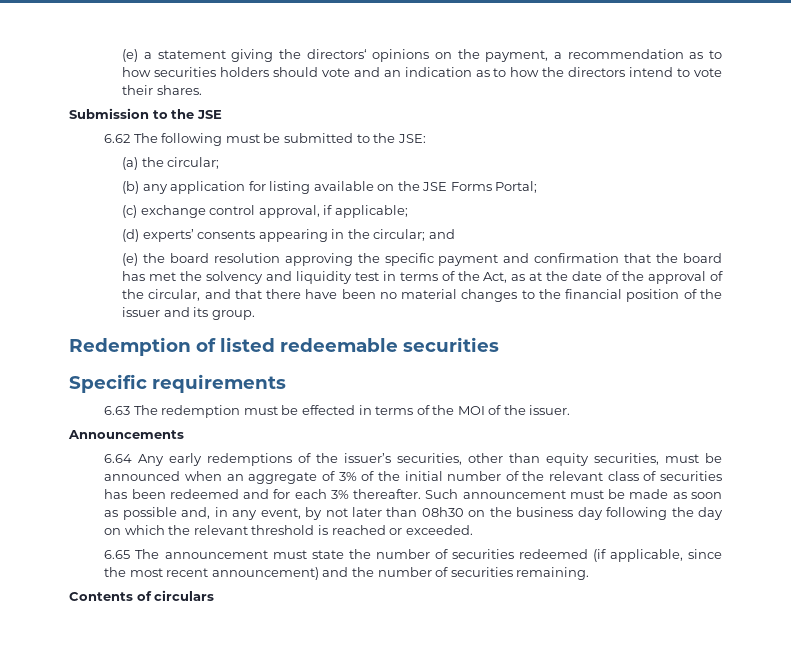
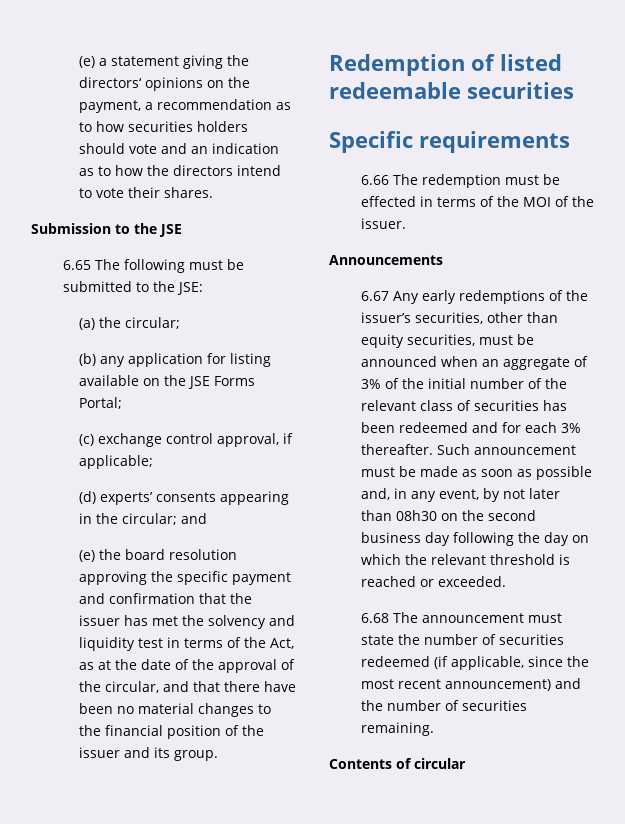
- 6.62 The following must be submitted to the JSE:
+ 6.65 The following must be submitted to the JSE:
- (e) the board resolution approving the specific payment and confirmation that the board has met the solvency and liquidity test in terms of the Act, as at the date of the approval of the circular, and that there have been no material changes to the financial position of the issuer and its group.
+ (e) the board resolution approving the specific payment and confirmation that the issuer has met the solvency and liquidity test in terms of the Act, as at the date of the approval of the circular, and that there have been no material changes to the financial position of the issuer and its group.
- 6.63 The redemption must be effected in terms of the MOI of the issuer.
+ 6.66 The redemption must be effected in terms of the MOI of the issuer.
- 6.64 Any early redemptions of the issuer’s securities, other than equity securities, must be announced when an aggregate of 3% of the initial number of the relevant class of securities has been redeemed and for each 3% thereafter.
+ 6.67 Any early redemptions of the issuer’s securities, other than equity securities, must be announced when an aggregate of 3% of the initial number of the relevant class of securities has been redeemed and for each 3% thereafter.
- Such announcement must be made as soon as possible and, in any event, by not later than 08h30 on the business day following the day on which the relevant threshold is reached or exceeded.
+ Such announcement must be made as soon as possible and, in any event, by not later than 08h30 on the second business day following the day on which the relevant threshold is reached or exceeded.
- 6.65 The announcement must state the number of securities redeemed (if applicable, since the most recent announcement) and the number of securities remaining.
+ 6.68 The announcement must state the number of securities redeemed (if applicable, since the most recent announcement) and the number of securities remaining.
- Contents of circulars
+ Contents of circular

